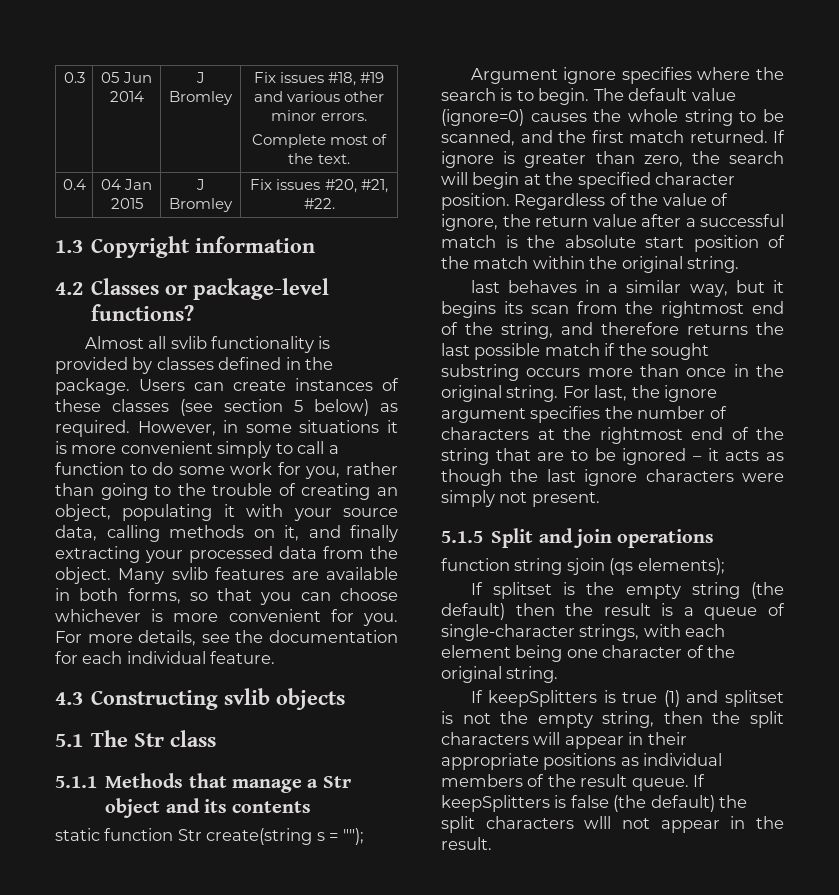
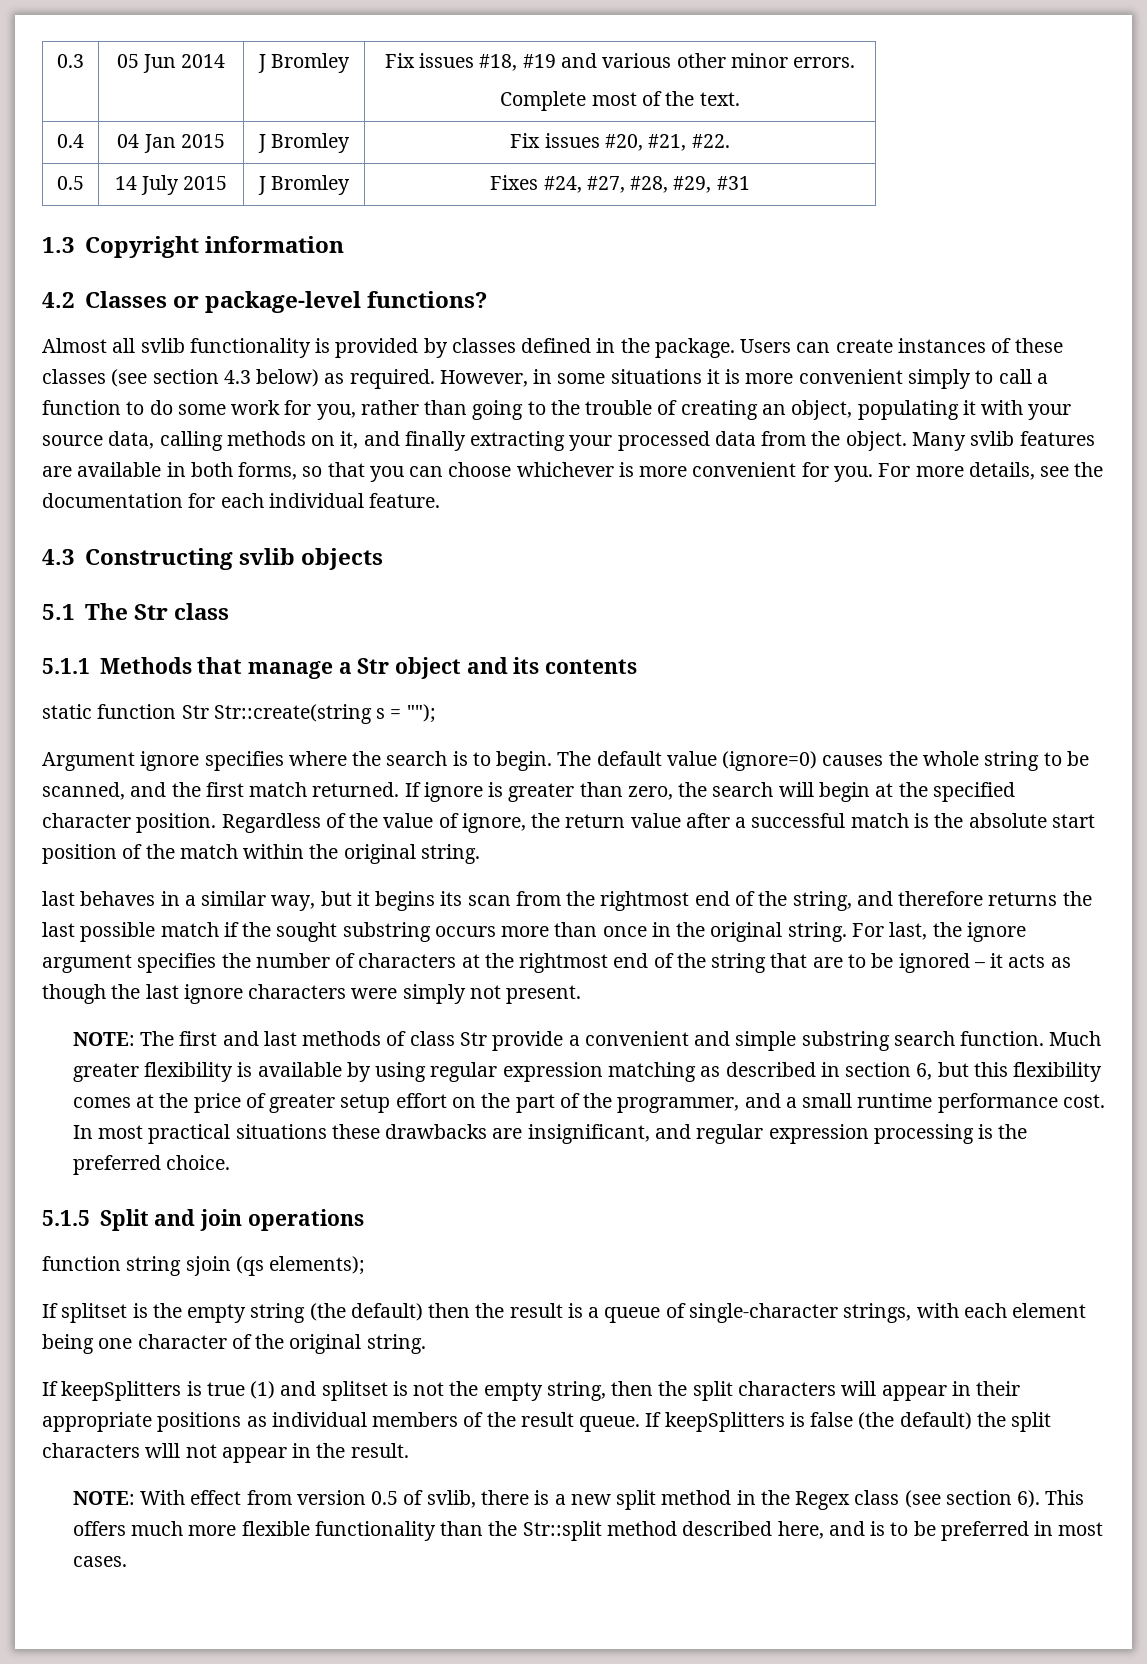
+ 0.5 | 14 July 2015 | J Bromley | Fixes #24, #27, #28, #29, #31
- Users can create instances of these classes (see section 5 below) as required.
+ Users can create instances of these classes (see section 4.3 below) as required.
- static function Str create(string s = "");
+ static function Str Str::create(string s = "");
+ NOTE: The first and last methods of class Str provide a convenient and simple substring search function. Much greater flexibility is available by using regular expression matching as described in section 6, but this flexibility comes at the price of greater setup effort on the part of the programmer, and a small runtime performance cost. In most practical situations these drawbacks are insignificant, and regular expression processing is the preferred choice.
+ NOTE: With effect from version 0.5 of svlib, there is a new split method in the Regex class (see section 6). This offers much more flexible functionality than the Str::split method described here, and is to be preferred in most cases.

